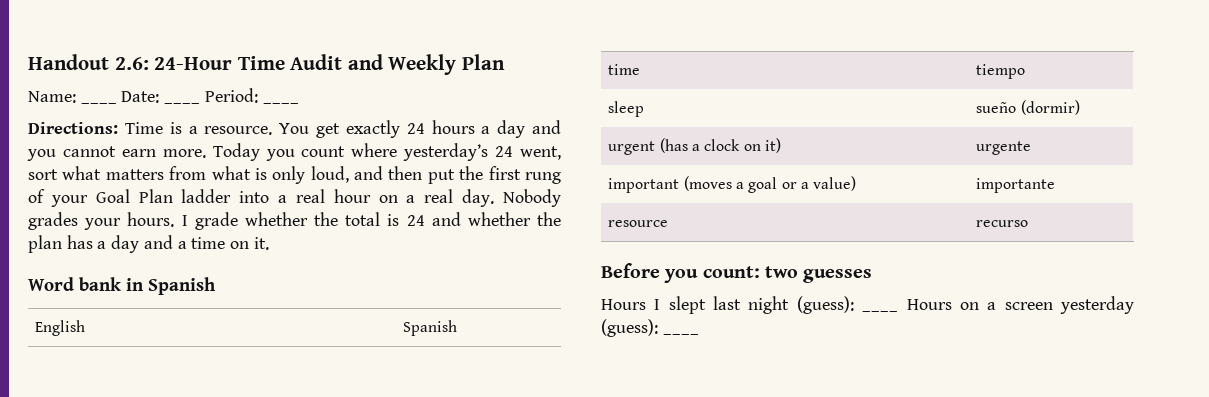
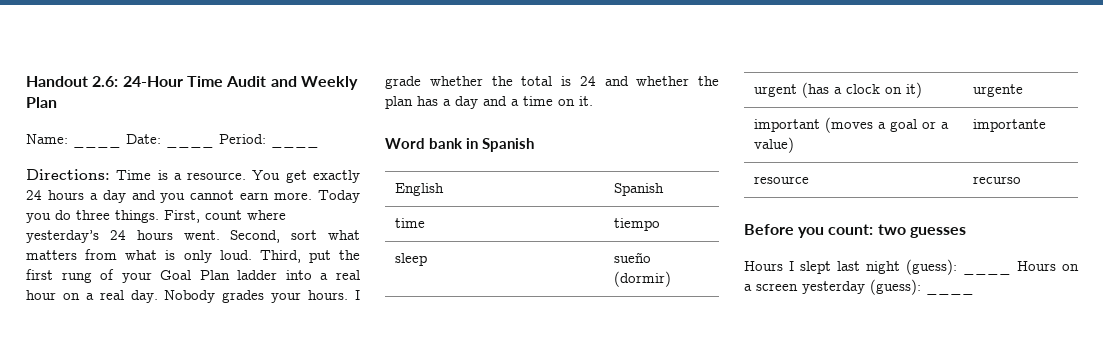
- Today you count where yesterday’s 24 went, sort what matters from what is only loud, and then put the first rung of your Goal Plan ladder into a real hour on a real day.
+ Today you do three things. First, count where yesterday’s 24 hours went. Second, sort what matters from what is only loud. Third, put the first rung of your Goal Plan ladder into a real hour on a real day.

